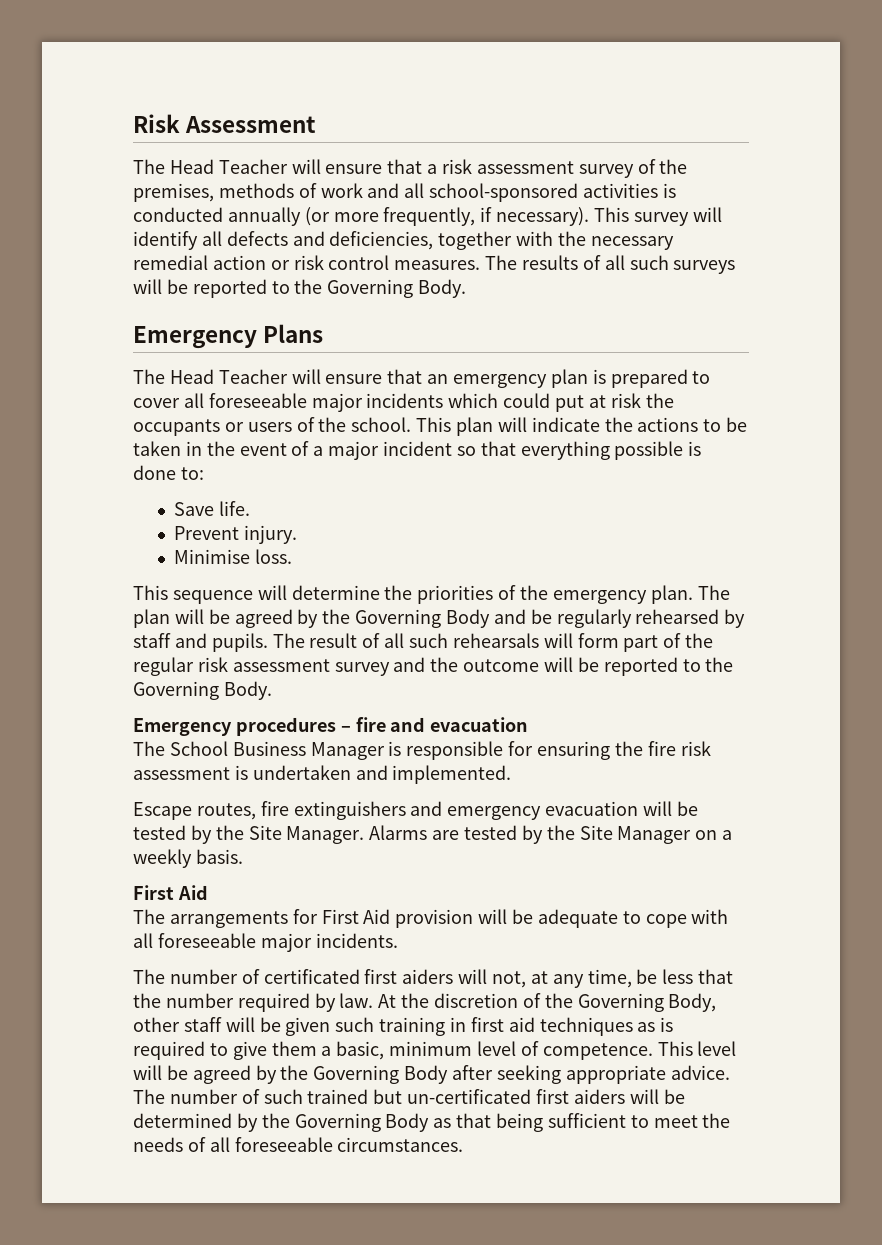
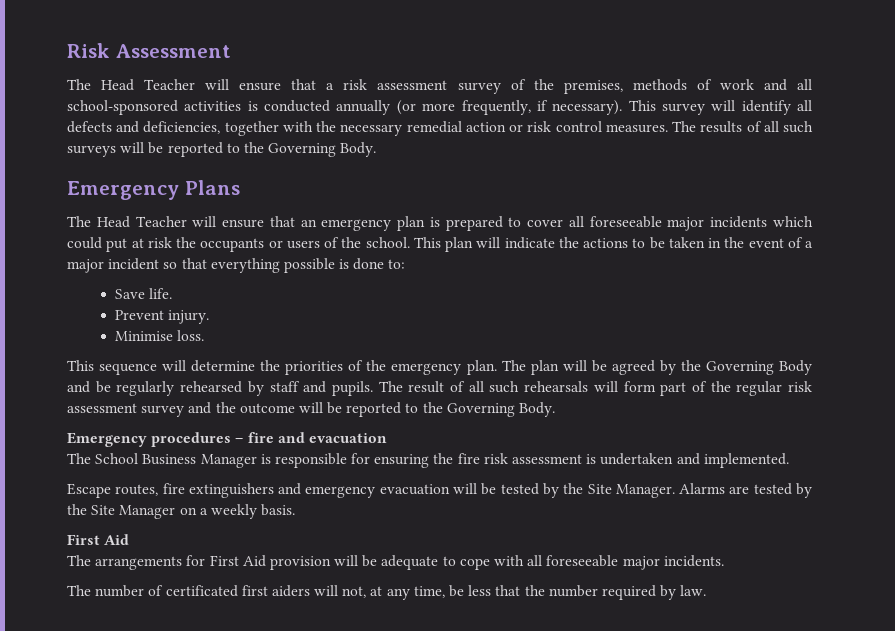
- At the discretion of the Governing Body, other staff will be given such training in first aid techniques as is required to give them a basic, minimum level of competence. This level will be agreed by the Governing Body after seeking appropriate advice. The number of such trained but un-certificated first aiders will be determined by the Governing Body as that being sufficient to meet the needs of all foreseeable circumstances.

